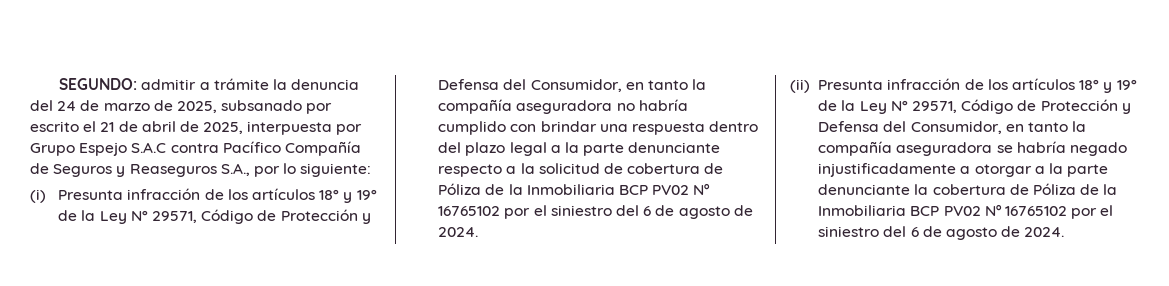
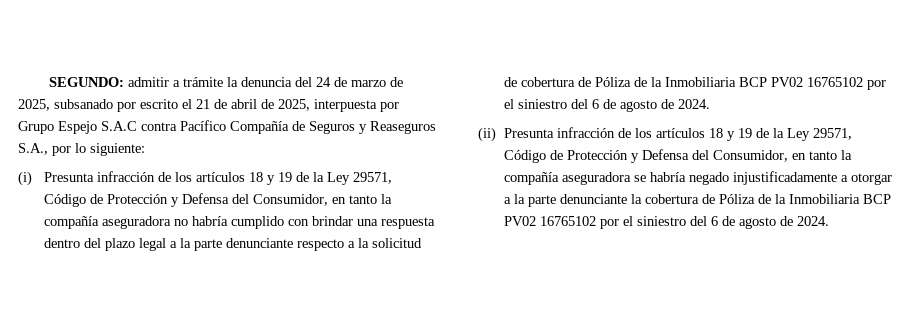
- (i) Presunta infracción de los artículos 18° y 19° de la Ley N° 29571, Código de Protección y Defensa del Consumidor, en tanto la compañía aseguradora no habría cumplido con brindar una respuesta dentro del plazo legal a la parte denunciante respecto a la solicitud de cobertura de Póliza de la Inmobiliaria BCP PV02 Nº 16765102 por el siniestro del 6 de agosto de 2024.
+ (i) Presunta infracción de los artículos 18 y 19 de la Ley 29571, Código de Protección y Defensa del Consumidor, en tanto la compañía aseguradora no habría cumplido con brindar una respuesta dentro del plazo legal a la parte denunciante respecto a la solicitud de cobertura de Póliza de la Inmobiliaria BCP PV02 16765102 por el siniestro del 6 de agosto de 2024.
- (ii) Presunta infracción de los artículos 18° y 19° de la Ley N° 29571, Código de Protección y Defensa del Consumidor, en tanto la compañía aseguradora se habría negado injustificadamente a otorgar a la parte denunciante la cobertura de Póliza de la Inmobiliaria BCP PV02 Nº 16765102 por el siniestro del 6 de agosto de 2024.
+ (ii) Presunta infracción de los artículos 18 y 19 de la Ley 29571, Código de Protección y Defensa del Consumidor, en tanto la compañía aseguradora se habría negado injustificadamente a otorgar a la parte denunciante la cobertura de Póliza de la Inmobiliaria BCP PV02 16765102 por el siniestro del 6 de agosto de 2024.

